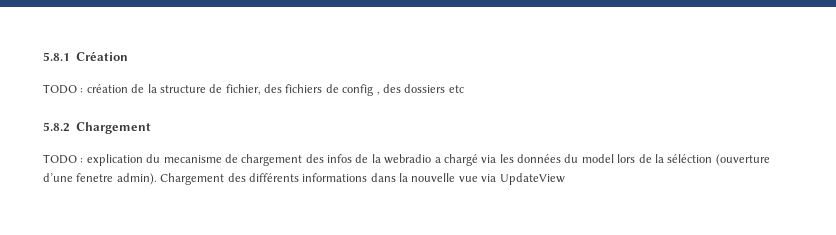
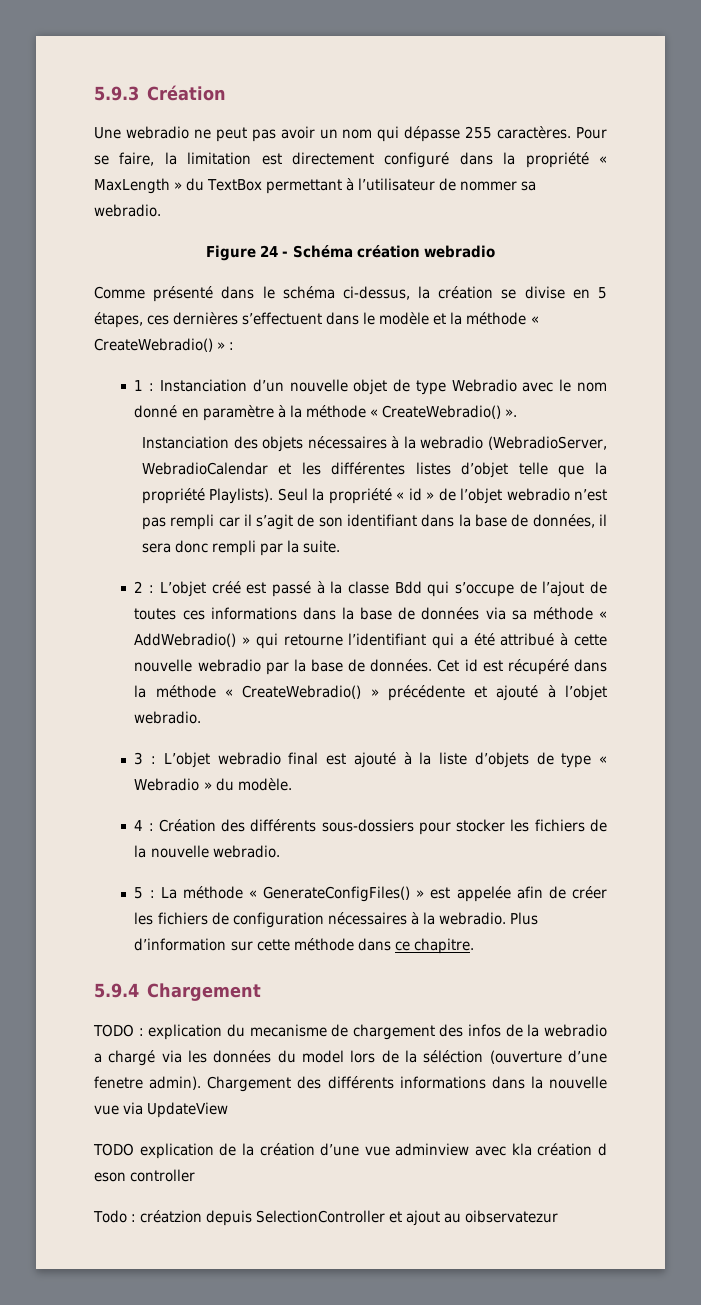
- 5.8.1 Création
+ 5.9.3 Création
- TODO : création de la structure de fichier, des fichiers de config , des dossiers etc
- 5.8.2 Chargement
+ Une webradio ne peut pas avoir un nom qui dépasse 255 caractères. Pour se faire, la limitation est directement configuré dans la propriété « MaxLength » du TextBox permettant à l’utilisateur de nommer sa webradio.
+ Figure 24 - Schéma création webradio
+ Comme présenté dans le schéma ci-dessus, la création se divise en 5 étapes, ces dernières s’effectuent dans le modèle et la méthode « CreateWebradio() » :
+ 1 : Instanciation d’un nouvelle objet de type Webradio avec le nom donné en paramètre à la méthode « CreateWebradio() ».
+ Instanciation des objets nécessaires à la webradio (WebradioServer, WebradioCalendar et les différentes listes d’objet telle que la propriété Playlists). Seul la propriété « id » de l’objet webradio n’est pas rempli car il s’agit de son identifiant dans la base de données, il sera donc rempli par la suite.
+ 2 : L’objet créé est passé à la classe Bdd qui s’occupe de l’ajout de toutes ces informations dans la base de données via sa méthode « AddWebradio() » qui retourne l’identifiant qui a été attribué à cette nouvelle webradio par la base de données. Cet id est récupéré dans la méthode « CreateWebradio() » précédente et ajouté à l’objet webradio.
+ 3 : L’objet webradio final est ajouté à la liste d’objets de type « Webradio » du modèle.
+ 4 : Création des différents sous-dossiers pour stocker les fichiers de la nouvelle webradio.
+ 5 : La méthode « GenerateConfigFiles() » est appelée afin de créer les fichiers de configuration nécessaires à la webradio. Plus d’information sur cette méthode dans ce chapitre.
+ 5.9.4 Chargement
+ TODO explication de la création d’une vue adminview avec kla création d eson controller
+ Todo : créatzion depuis SelectionController et ajout au oibservatezur

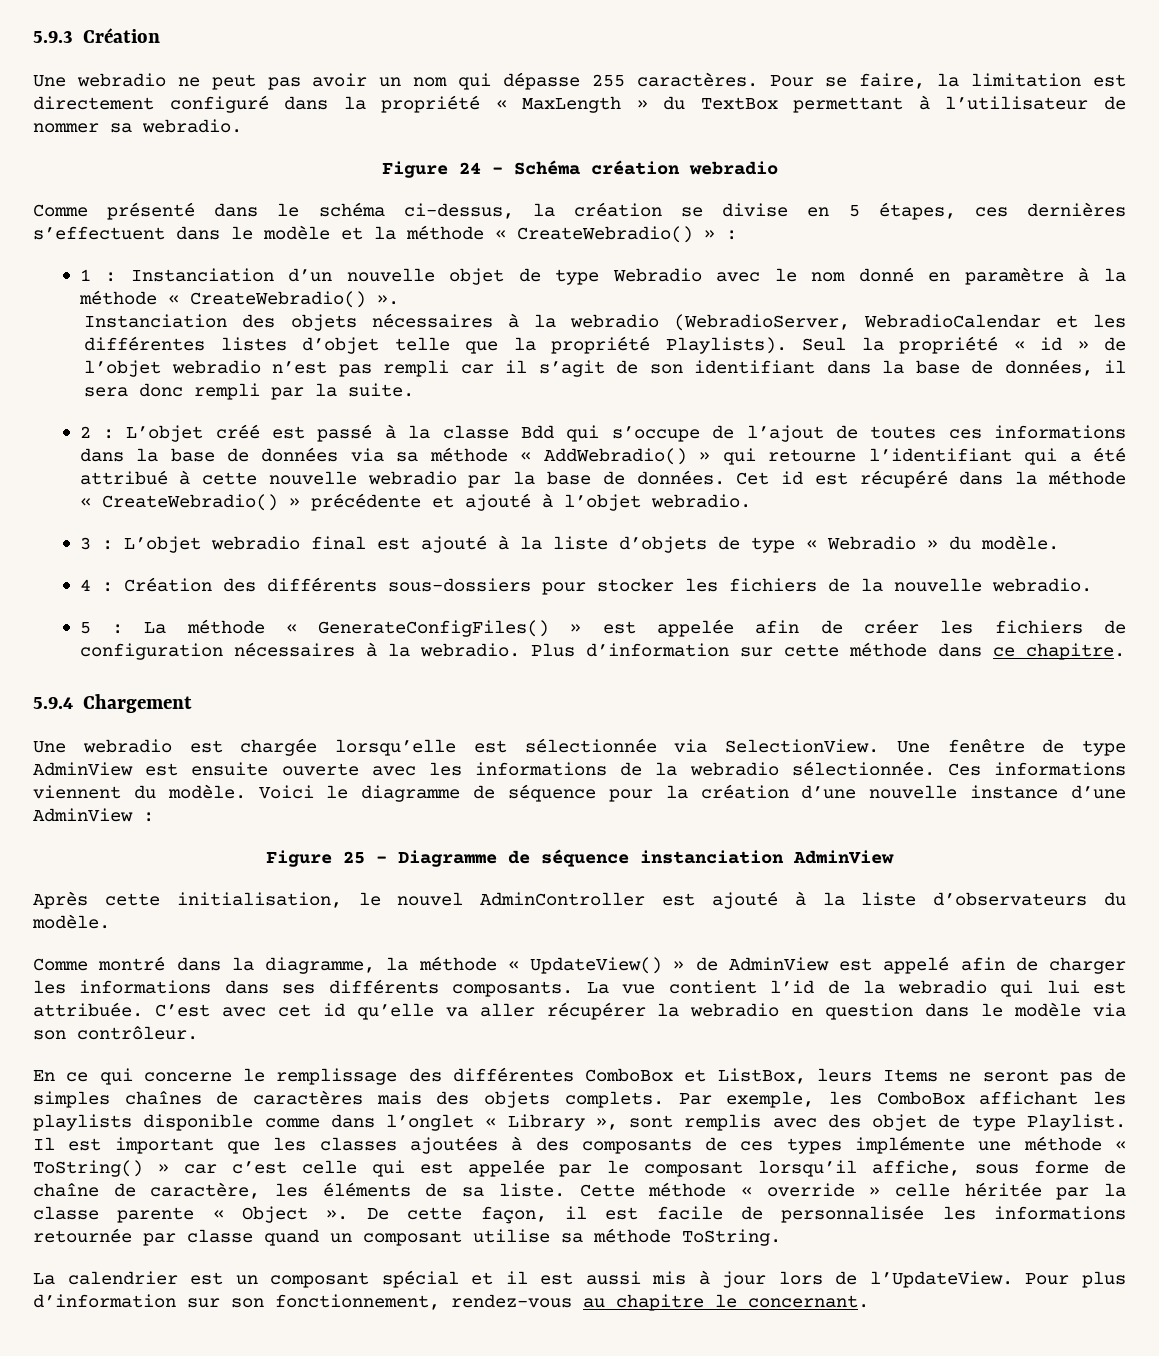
- TODO : explication du mecanisme de chargement des infos de la webradio a chargé via les données du model lors de la séléction (ouverture d’une fenetre admin). Chargement des différents informations dans la nouvelle vue via UpdateView
- TODO explication de la création d’une vue adminview avec kla création d eson controller
- Todo : créatzion depuis SelectionController et ajout au oibservatezur
+ Une webradio est chargée lorsqu’elle est sélectionnée via SelectionView. Une fenêtre de type AdminView est ensuite ouverte avec les informations de la webradio sélectionnée. Ces informations viennent du modèle. Voici le diagramme de séquence pour la création d’une nouvelle instance d’une AdminView :
+ Figure 25 - Diagramme de séquence instanciation AdminView
+ Après cette initialisation, le nouvel AdminController est ajouté à la liste d’observateurs du modèle.
+ Comme montré dans la diagramme, la méthode « UpdateView() » de AdminView est appelé afin de charger les informations dans ses différents composants. La vue contient l’id de la webradio qui lui est attribuée. C’est avec cet id qu’elle va aller récupérer la webradio en question dans le modèle via son contrôleur.
+ En ce qui concerne le remplissage des différentes ComboBox et ListBox, leurs Items ne seront pas de simples chaînes de caractères mais des objets complets. Par exemple, les ComboBox affichant les playlists disponible comme dans l’onglet « Library », sont remplis avec des objet de type Playlist. Il est important que les classes ajoutées à des composants de ces types implémente une méthode « ToString() » car c’est celle qui est appelée par le composant lorsqu’il affiche, sous forme de chaîne de caractère, les éléments de sa liste. Cette méthode « override » celle héritée par la classe parente « Object ». De cette façon, il est facile de personnalisée les informations retournée par classe quand un composant utilise sa méthode ToString.
+ La calendrier est un composant spécial et il est aussi mis à jour lors de l’UpdateView. Pour plus d’information sur son fonctionnement, rendez-vous au chapitre le concernant.

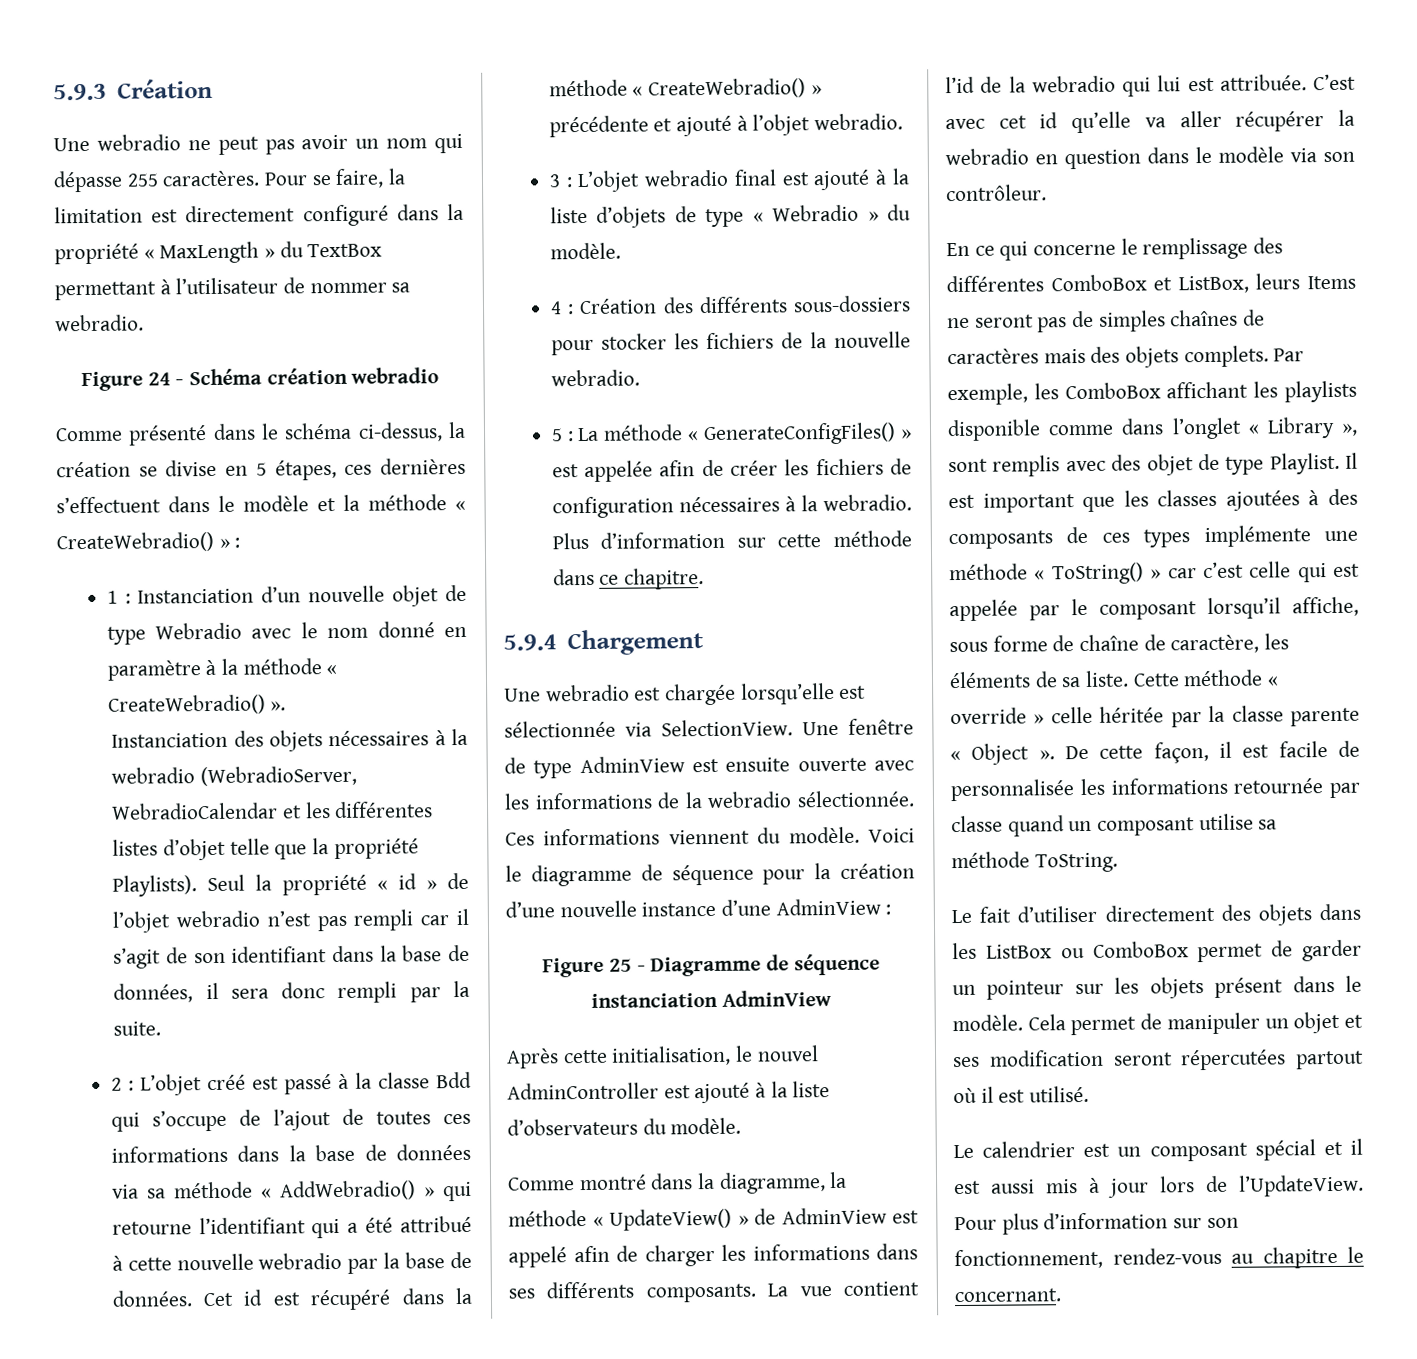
- La calendrier est un composant spécial et il est aussi mis à jour lors de l’UpdateView.
+ Le fait d’utiliser directement des objets dans les ListBox ou ComboBox permet de garder un pointeur sur les objets présent dans le modèle. Cela permet de manipuler un objet et ses modification seront répercutées partout où il est utilisé.
+ Le calendrier est un composant spécial et il est aussi mis à jour lors de l’UpdateView.

